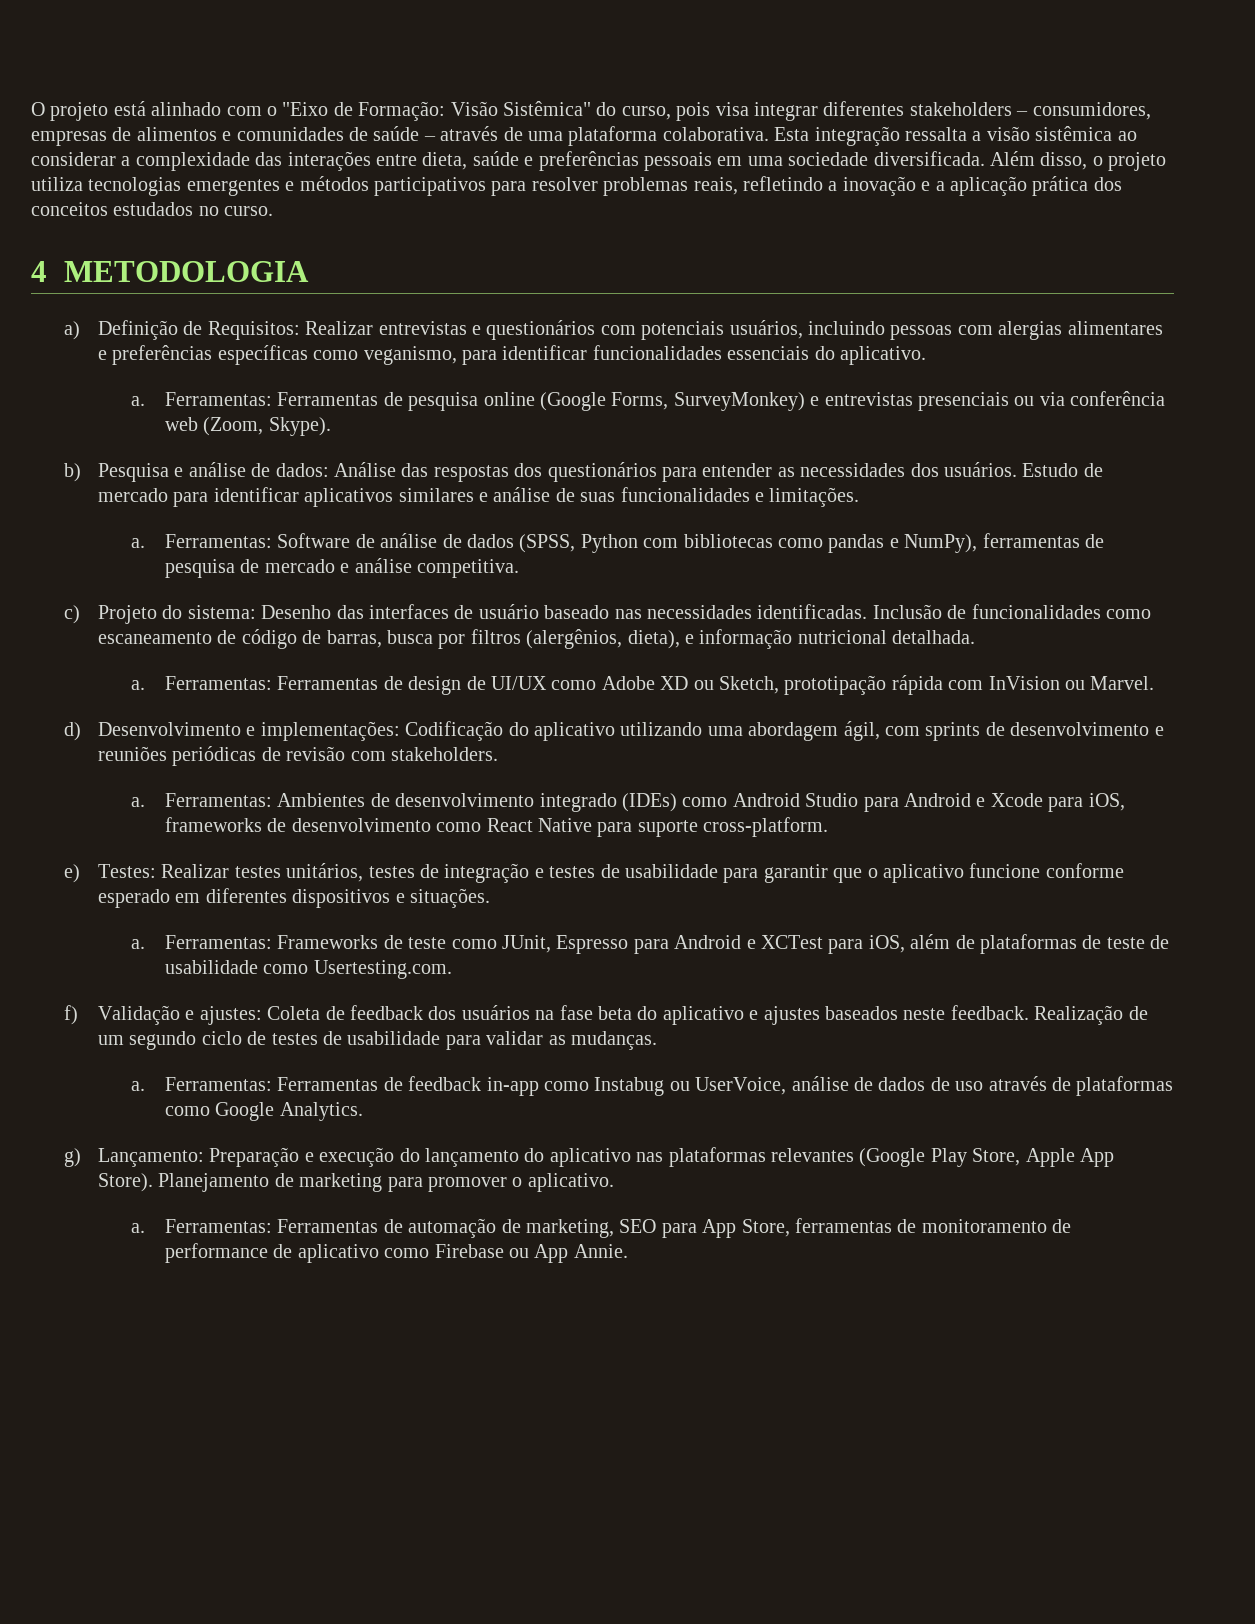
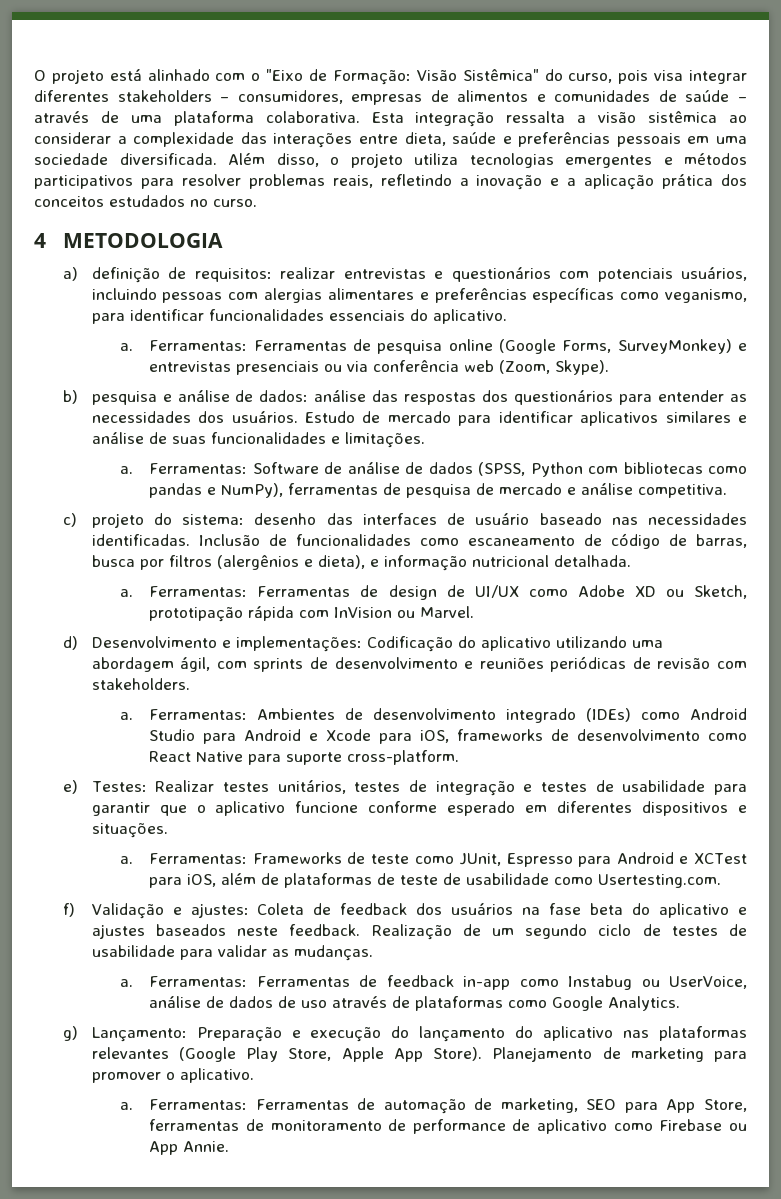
- a) Definição de Requisitos: Realizar entrevistas e questionários com potenciais usuários, incluindo pessoas com alergias alimentares e preferências específicas como veganismo, para identificar funcionalidades essenciais do aplicativo.
+ a) definição de requisitos: realizar entrevistas e questionários com potenciais usuários, incluindo pessoas com alergias alimentares e preferências específicas como veganismo, para identificar funcionalidades essenciais do aplicativo.
- b) Pesquisa e análise de dados: Análise das respostas dos questionários para entender as necessidades dos usuários.
+ b) pesquisa e análise de dados: análise das respostas dos questionários para entender as necessidades dos usuários.
- c) Projeto do sistema: Desenho das interfaces de usuário baseado nas necessidades identificadas.
+ c) projeto do sistema: desenho das interfaces de usuário baseado nas necessidades identificadas.
- Inclusão de funcionalidades como escaneamento de código de barras, busca por filtros (alergênios, dieta), e informação nutricional detalhada.
+ Inclusão de funcionalidades como escaneamento de código de barras, busca por filtros (alergênios e dieta), e informação nutricional detalhada.

